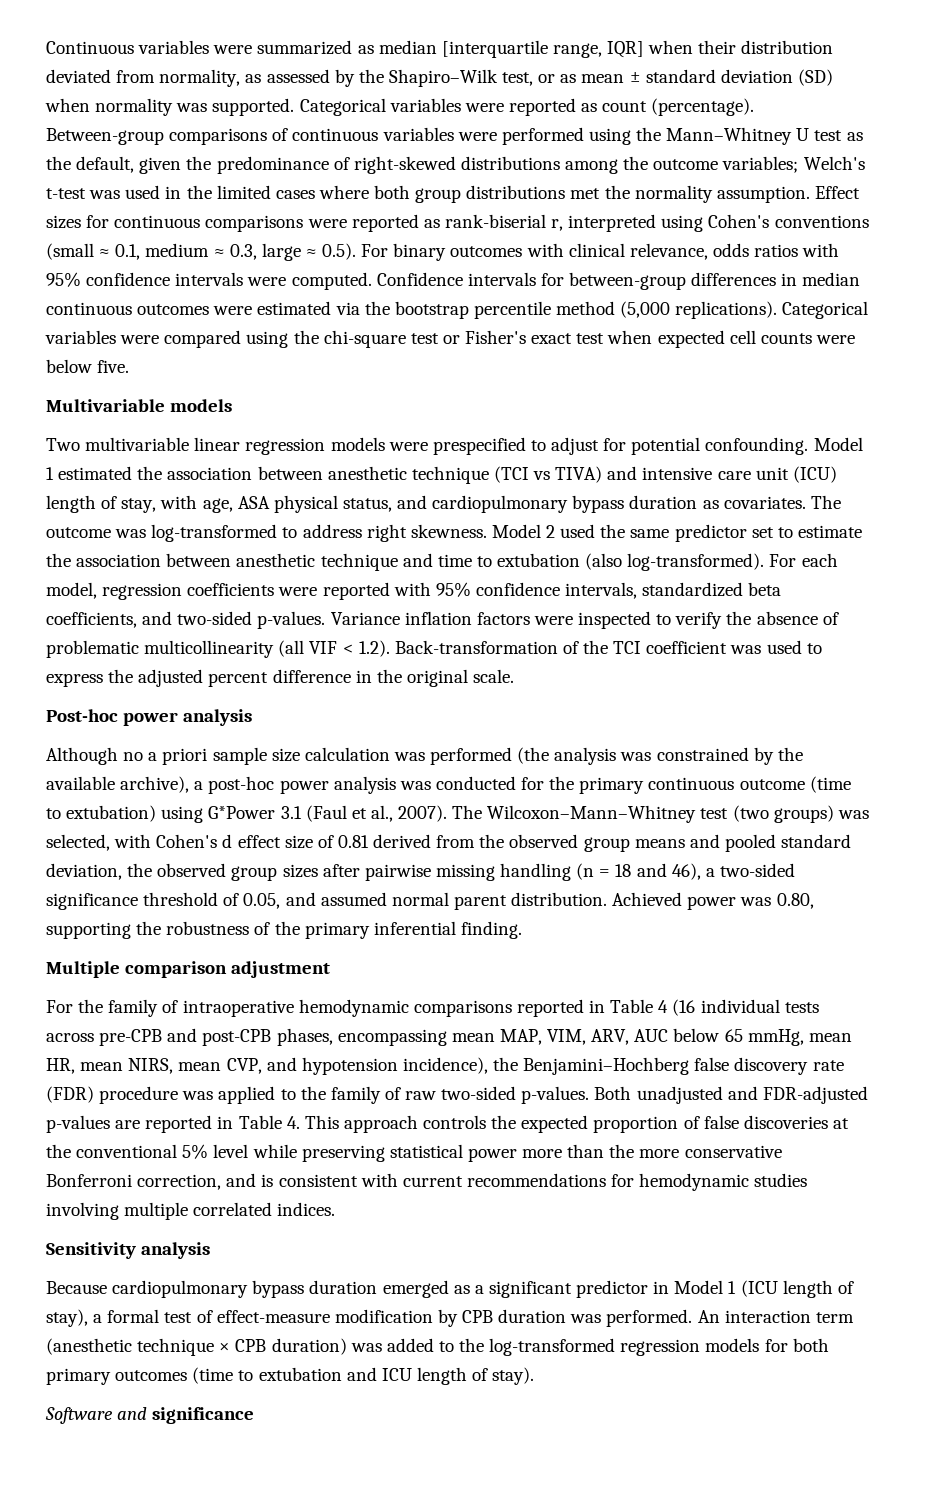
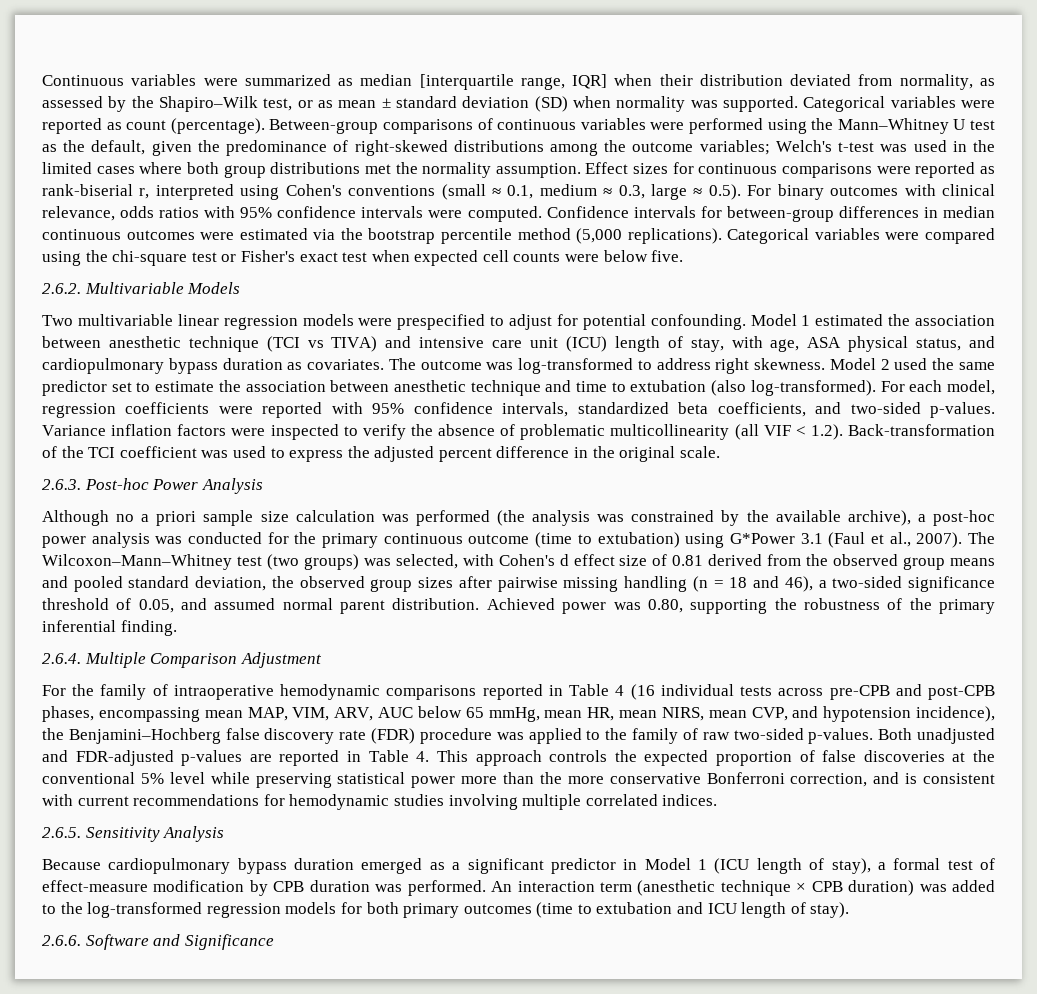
- Multivariable models
+ 2.6.2. Multivariable Models
- Post-hoc power analysis
+ 2.6.3. Post-hoc Power Analysis
- Multiple comparison adjustment
+ 2.6.4. Multiple Comparison Adjustment
- Sensitivity analysis
+ 2.6.5. Sensitivity Analysis
- Software and significance
+ 2.6.6. Software and Significance

